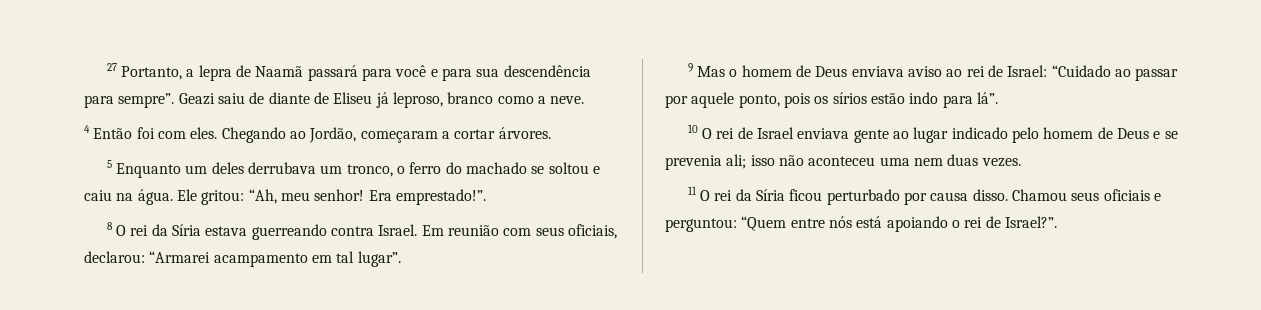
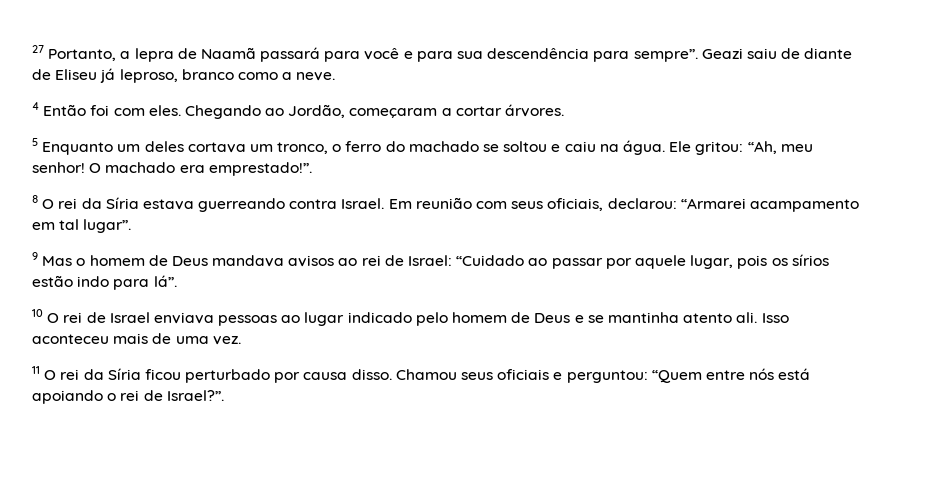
- 5 Enquanto um deles derrubava um tronco, o ferro do machado se soltou e caiu na água.
+ 5 Enquanto um deles cortava um tronco, o ferro do machado se soltou e caiu na água.
- Era emprestado!”.
+ O machado era emprestado!”.
- 9 Mas o homem de Deus enviava aviso ao rei de Israel: “Cuidado ao passar por aquele ponto, pois os sírios estão indo para lá”.
+ 9 Mas o homem de Deus mandava avisos ao rei de Israel: “Cuidado ao passar por aquele lugar, pois os sírios estão indo para lá”.
- 10 O rei de Israel enviava gente ao lugar indicado pelo homem de Deus e se prevenia ali; isso não aconteceu uma nem duas vezes.
+ 10 O rei de Israel enviava pessoas ao lugar indicado pelo homem de Deus e se mantinha atento ali. Isso aconteceu mais de uma vez.

